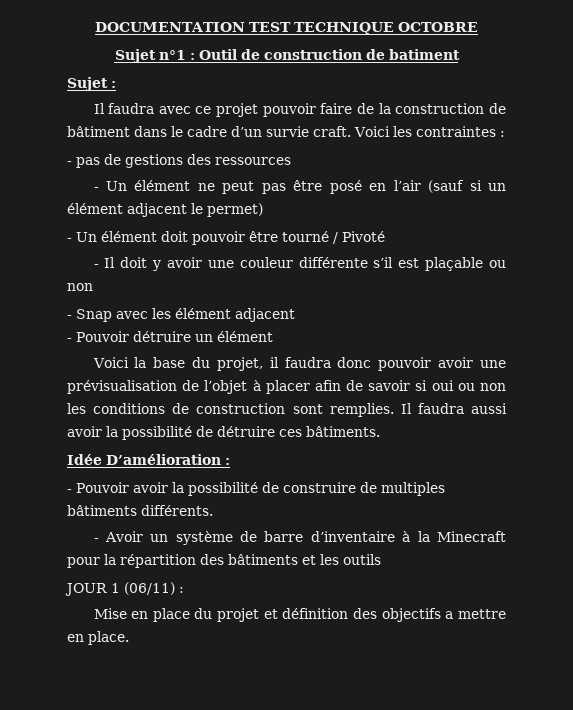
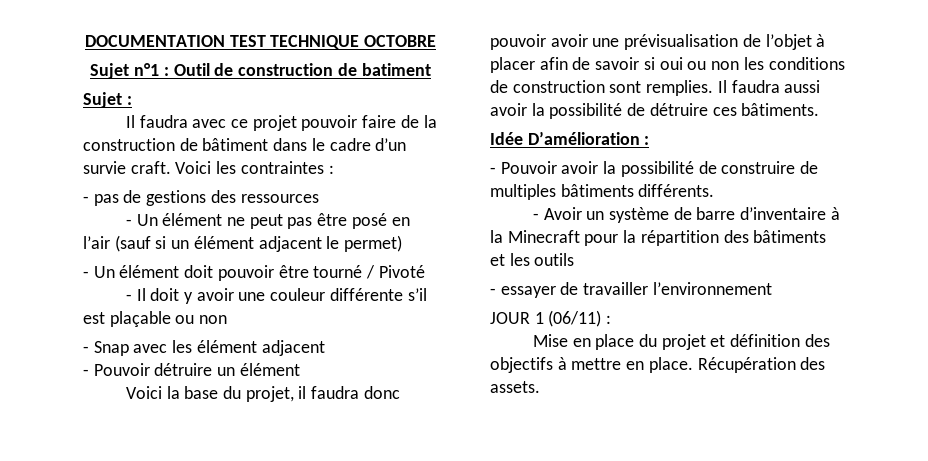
+ - essayer de travailler l’environnement
- Mise en place du projet et définition des objectifs a mettre en place.
+ Mise en place du projet et définition des objectifs à mettre en place.
+ Récupération des assets.

